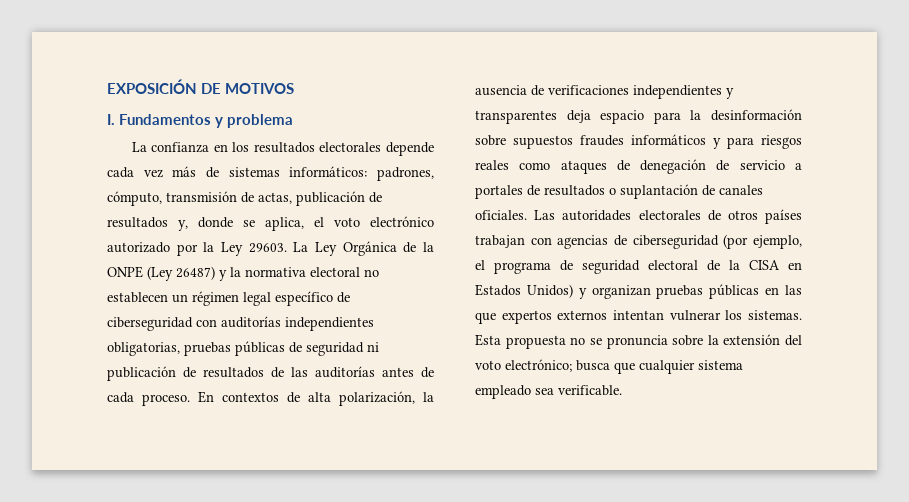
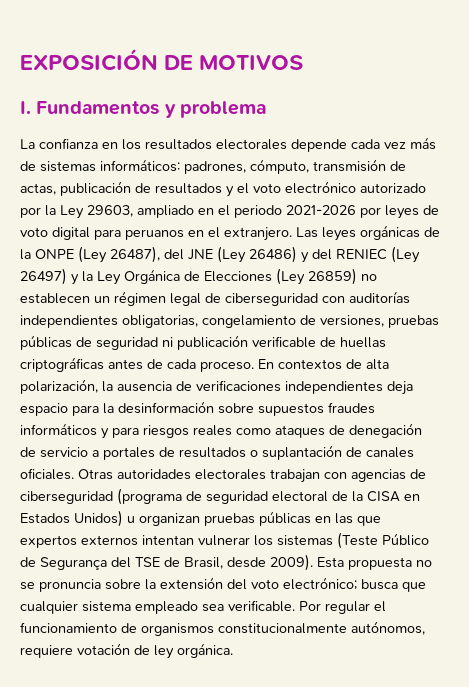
- La confianza en los resultados electorales depende cada vez más de sistemas informáticos: padrones, cómputo, transmisión de actas, publicación de resultados y, donde se aplica, el voto electrónico autorizado por la Ley 29603. La Ley Orgánica de la ONPE (Ley 26487) y la normativa electoral no establecen un régimen legal específico de ciberseguridad con auditorías independientes obligatorias, pruebas públicas de seguridad ni publicación de resultados de las auditorías antes de cada proceso.
+ La confianza en los resultados electorales depende cada vez más de sistemas informáticos: padrones, cómputo, transmisión de actas, publicación de resultados y el voto electrónico autorizado por la Ley 29603, ampliado en el periodo 2021-2026 por leyes de voto digital para peruanos en el extranjero. Las leyes orgánicas de la ONPE (Ley 26487), del JNE (Ley 26486) y del RENIEC (Ley 26497) y la Ley Orgánica de Elecciones (Ley 26859) no establecen un régimen legal de ciberseguridad con auditorías independientes obligatorias, congelamiento de versiones, pruebas públicas de seguridad ni publicación verificable de huellas criptográficas antes de cada proceso.
- En contextos de alta polarización, la ausencia de verificaciones independientes y transparentes deja espacio para la desinformación sobre supuestos fraudes informáticos y para riesgos reales como ataques de denegación de servicio a portales de resultados o suplantación de canales oficiales.
+ En contextos de alta polarización, la ausencia de verificaciones independientes deja espacio para la desinformación sobre supuestos fraudes informáticos y para riesgos reales como ataques de denegación de servicio a portales de resultados o suplantación de canales oficiales.
- Las autoridades electorales de otros países trabajan con agencias de ciberseguridad (por ejemplo, el programa de seguridad electoral de la CISA en Estados Unidos) y organizan pruebas públicas en las que expertos externos intentan vulnerar los sistemas.
+ Otras autoridades electorales trabajan con agencias de ciberseguridad (programa de seguridad electoral de la CISA en Estados Unidos) u organizan pruebas públicas en las que expertos externos intentan vulnerar los sistemas (Teste Público de Segurança del TSE de Brasil, desde 2009).
+ Por regular el funcionamiento de organismos constitucionalmente autónomos, requiere votación de ley orgánica.

